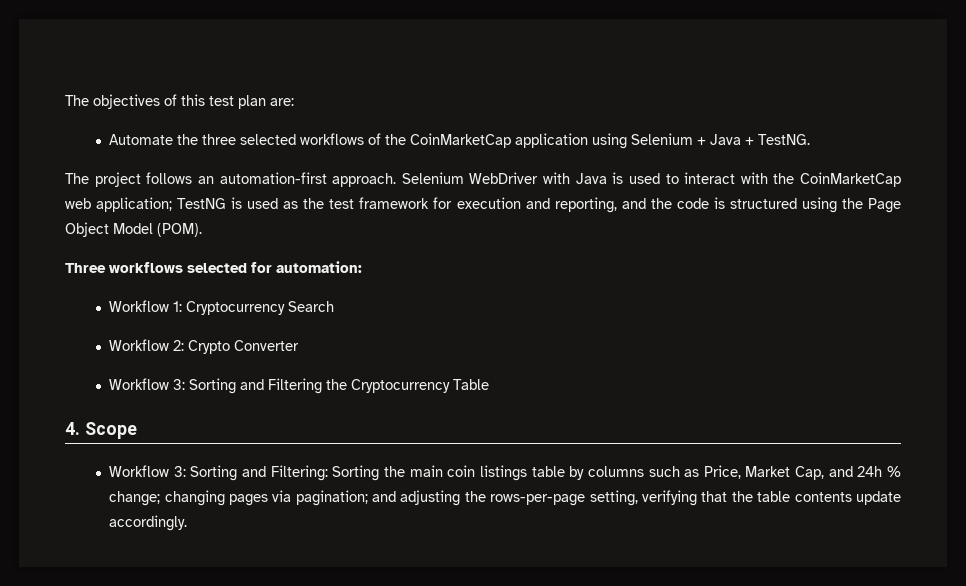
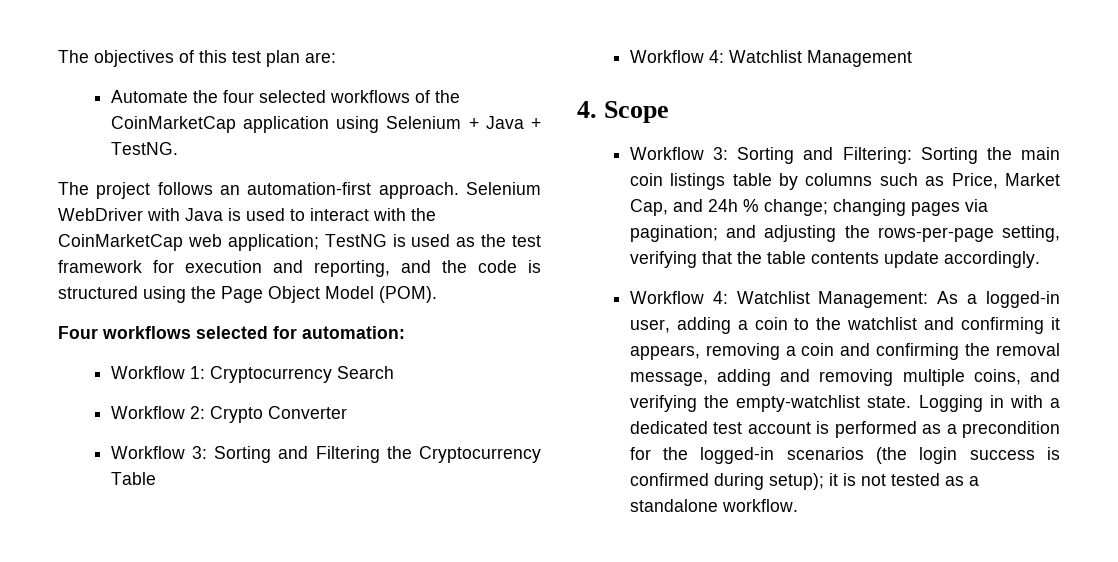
- Automate the three selected workflows of the CoinMarketCap application using Selenium + Java + TestNG.
+ Automate the four selected workflows of the CoinMarketCap application using Selenium + Java + TestNG.
- Three workflows selected for automation:
+ Four workflows selected for automation:
+ Workflow 4: Watchlist Management
+ Workflow 4: Watchlist Management: As a logged-in user, adding a coin to the watchlist and confirming it appears, removing a coin and confirming the removal message, adding and removing multiple coins, and verifying the empty-watchlist state. Logging in with a dedicated test account is performed as a precondition for the logged-in scenarios (the login success is confirmed during setup); it is not tested as a standalone workflow.

